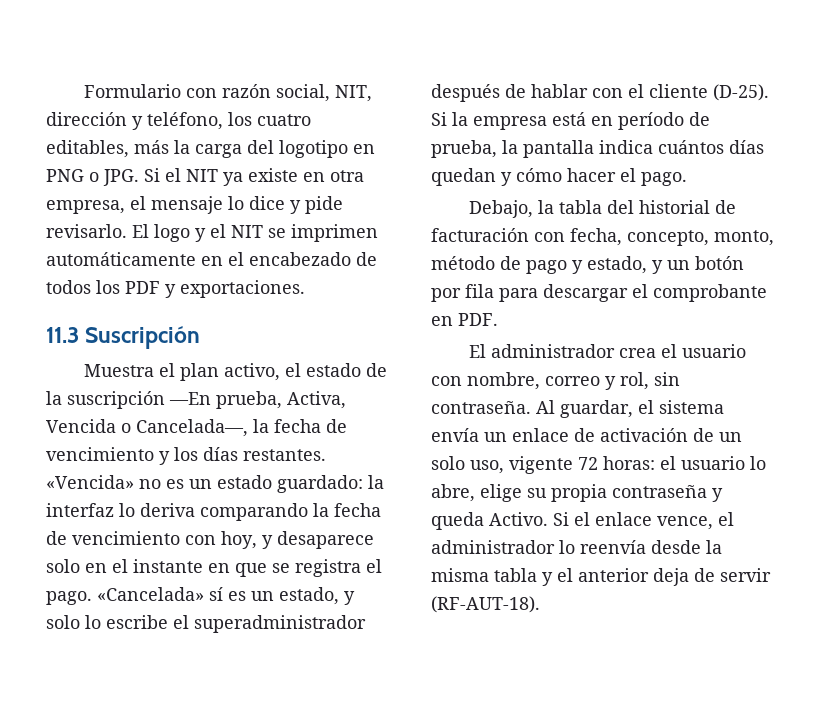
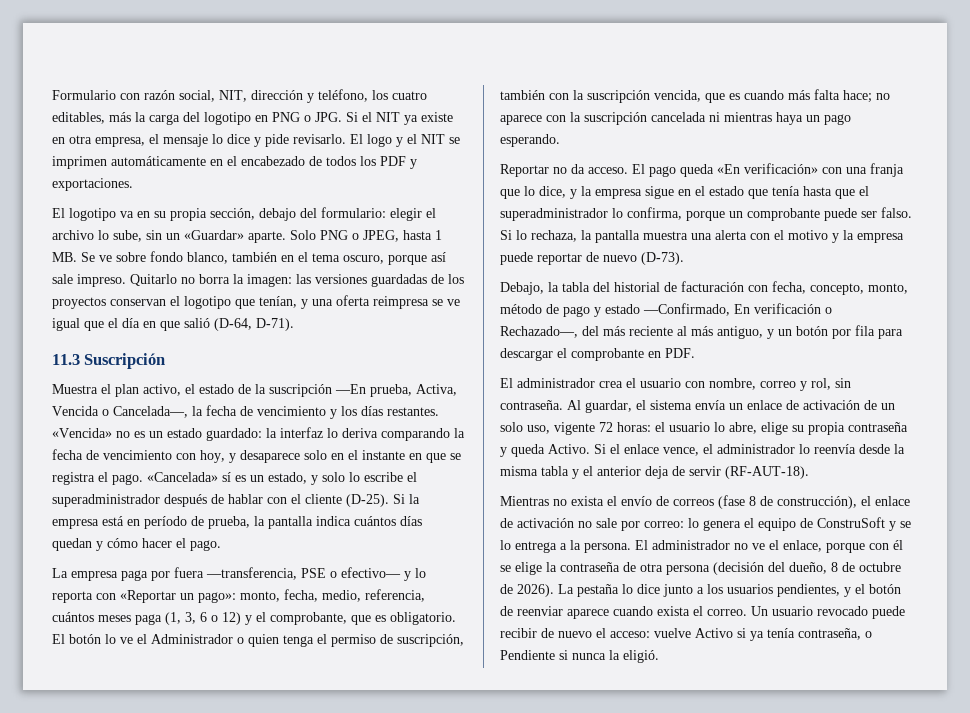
+ El logotipo va en su propia sección, debajo del formulario: elegir el archivo lo sube, sin un «Guardar» aparte. Solo PNG o JPEG, hasta 1 MB. Se ve sobre fondo blanco, también en el tema oscuro, porque así sale impreso. Quitarlo no borra la imagen: las versiones guardadas de los proyectos conservan el logotipo que tenían, y una oferta reimpresa se ve igual que el día en que salió (D-64, D-71).
+ La empresa paga por fuera —transferencia, PSE o efectivo— y lo reporta con «Reportar un pago»: monto, fecha, medio, referencia, cuántos meses paga (1, 3, 6 o 12) y el comprobante, que es obligatorio. El botón lo ve el Administrador o quien tenga el permiso de suscripción, también con la suscripción vencida, que es cuando más falta hace; no aparece con la suscripción cancelada ni mientras haya un pago esperando.
+ Reportar no da acceso. El pago queda «En verificación» con una franja que lo dice, y la empresa sigue en el estado que tenía hasta que el superadministrador lo confirma, porque un comprobante puede ser falso. Si lo rechaza, la pantalla muestra una alerta con el motivo y la empresa puede reportar de nuevo (D-73).
- Debajo, la tabla del historial de facturación con fecha, concepto, monto, método de pago y estado, y un botón por fila para descargar el comprobante en PDF.
+ Debajo, la tabla del historial de facturación con fecha, concepto, monto, método de pago y estado —Confirmado, En verificación o Rechazado—, del más reciente al más antiguo, y un botón por fila para descargar el comprobante en PDF.
+ Mientras no exista el envío de correos (fase 8 de construcción), el enlace de activación no sale por correo: lo genera el equipo de ConstruSoft y se lo entrega a la persona. El administrador no ve el enlace, porque con él se elige la contraseña de otra persona (decisión del dueño, 8 de octubre de 2026). La pestaña lo dice junto a los usuarios pendientes, y el botón de reenviar aparece cuando exista el correo. Un usuario revocado puede recibir de nuevo el acceso: vuelve Activo si ya tenía contraseña, o Pendiente si nunca la eligió.

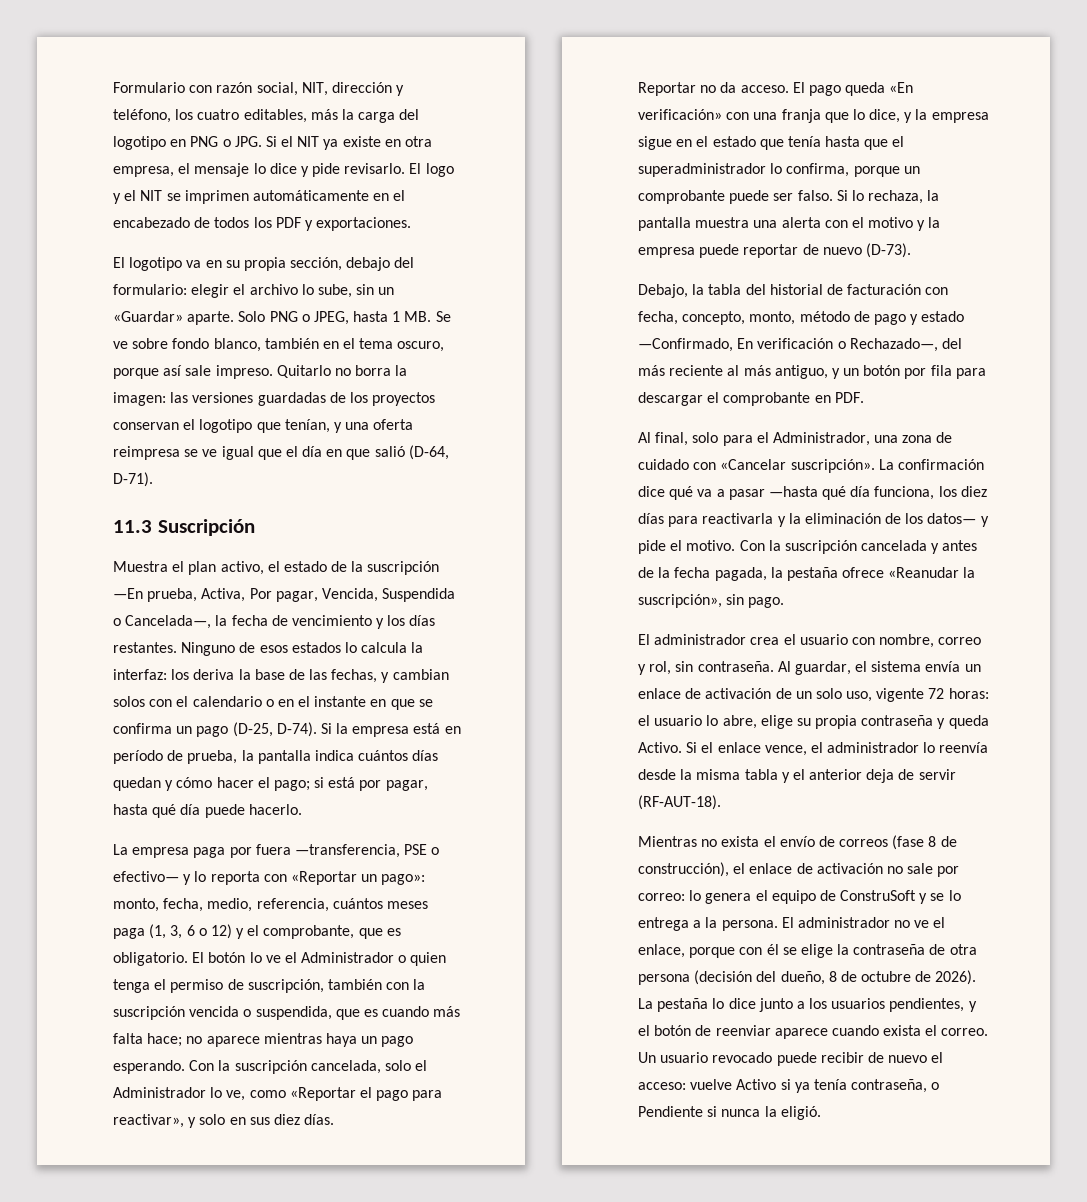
- Muestra el plan activo, el estado de la suscripción —En prueba, Activa, Vencida o Cancelada—, la fecha de vencimiento y los días restantes.
+ Muestra el plan activo, el estado de la suscripción —En prueba, Activa, Por pagar, Vencida, Suspendida o Cancelada—, la fecha de vencimiento y los días restantes.
- «Vencida» no es un estado guardado: la interfaz lo deriva comparando la fecha de vencimiento con hoy, y desaparece solo en el instante en que se registra el pago. «Cancelada» sí es un estado, y solo lo escribe el superadministrador después de hablar con el cliente (D-25).
+ Ninguno de esos estados lo calcula la interfaz: los deriva la base de las fechas, y cambian solos con el calendario o en el instante en que se confirma un pago (D-25, D-74).
- Si la empresa está en período de prueba, la pantalla indica cuántos días quedan y cómo hacer el pago.
+ Si la empresa está en período de prueba, la pantalla indica cuántos días quedan y cómo hacer el pago; si está por pagar, hasta qué día puede hacerlo.
- El botón lo ve el Administrador o quien tenga el permiso de suscripción, también con la suscripción vencida, que es cuando más falta hace; no aparece con la suscripción cancelada ni mientras haya un pago esperando.
+ El botón lo ve el Administrador o quien tenga el permiso de suscripción, también con la suscripción vencida o suspendida, que es cuando más falta hace; no aparece mientras haya un pago esperando. Con la suscripción cancelada, solo el Administrador lo ve, como «Reportar el pago para reactivar», y solo en sus diez días.
+ Al final, solo para el Administrador, una zona de cuidado con «Cancelar suscripción». La confirmación dice qué va a pasar —hasta qué día funciona, los diez días para reactivarla y la eliminación de los datos— y pide el motivo. Con la suscripción cancelada y antes de la fecha pagada, la pestaña ofrece «Reanudar la suscripción», sin pago.

